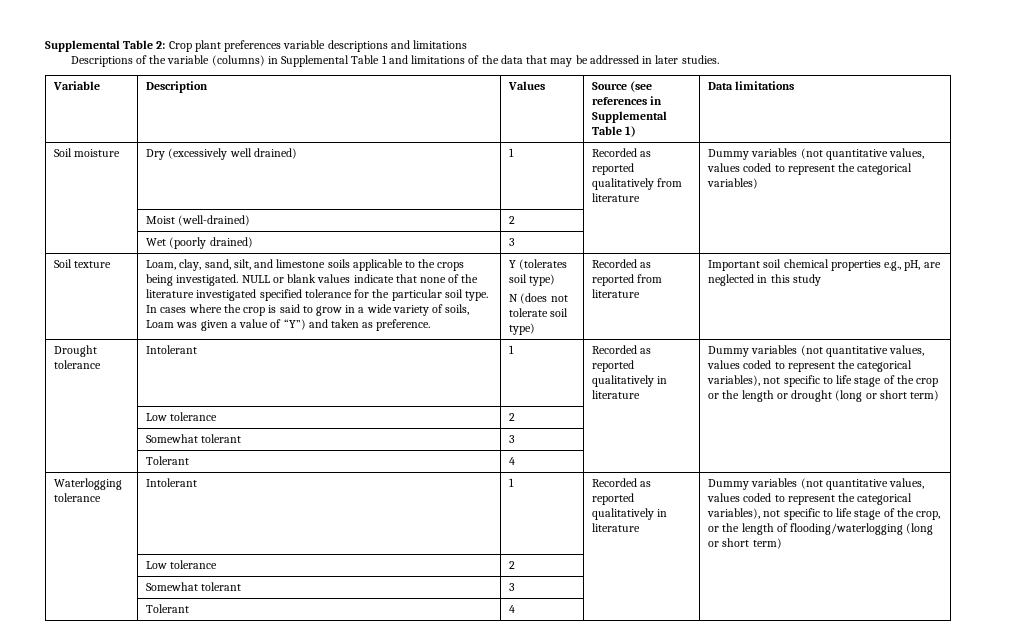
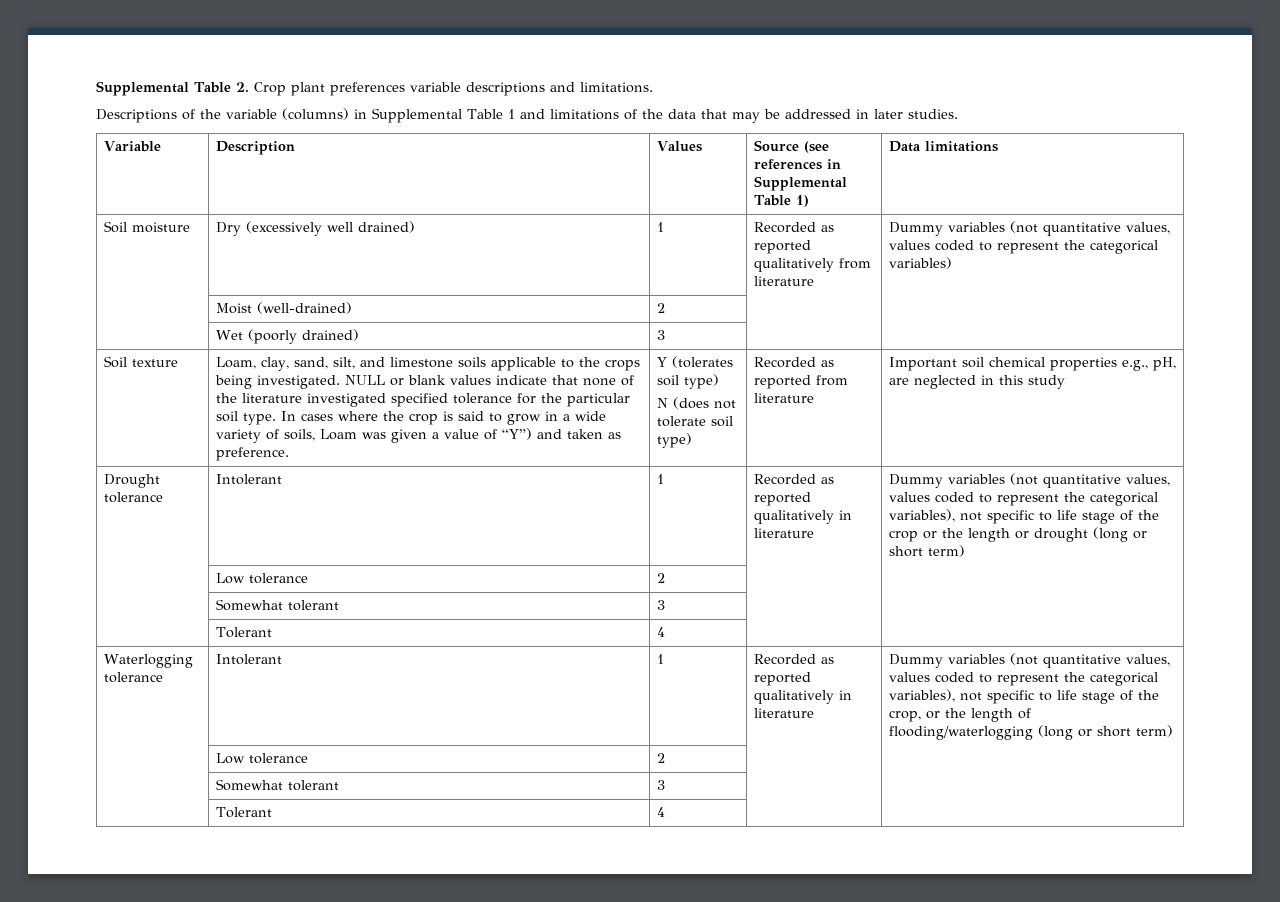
- Supplemental Table 2: Crop plant preferences variable descriptions and limitations
+ Supplemental Table 2. Crop plant preferences variable descriptions and limitations.

